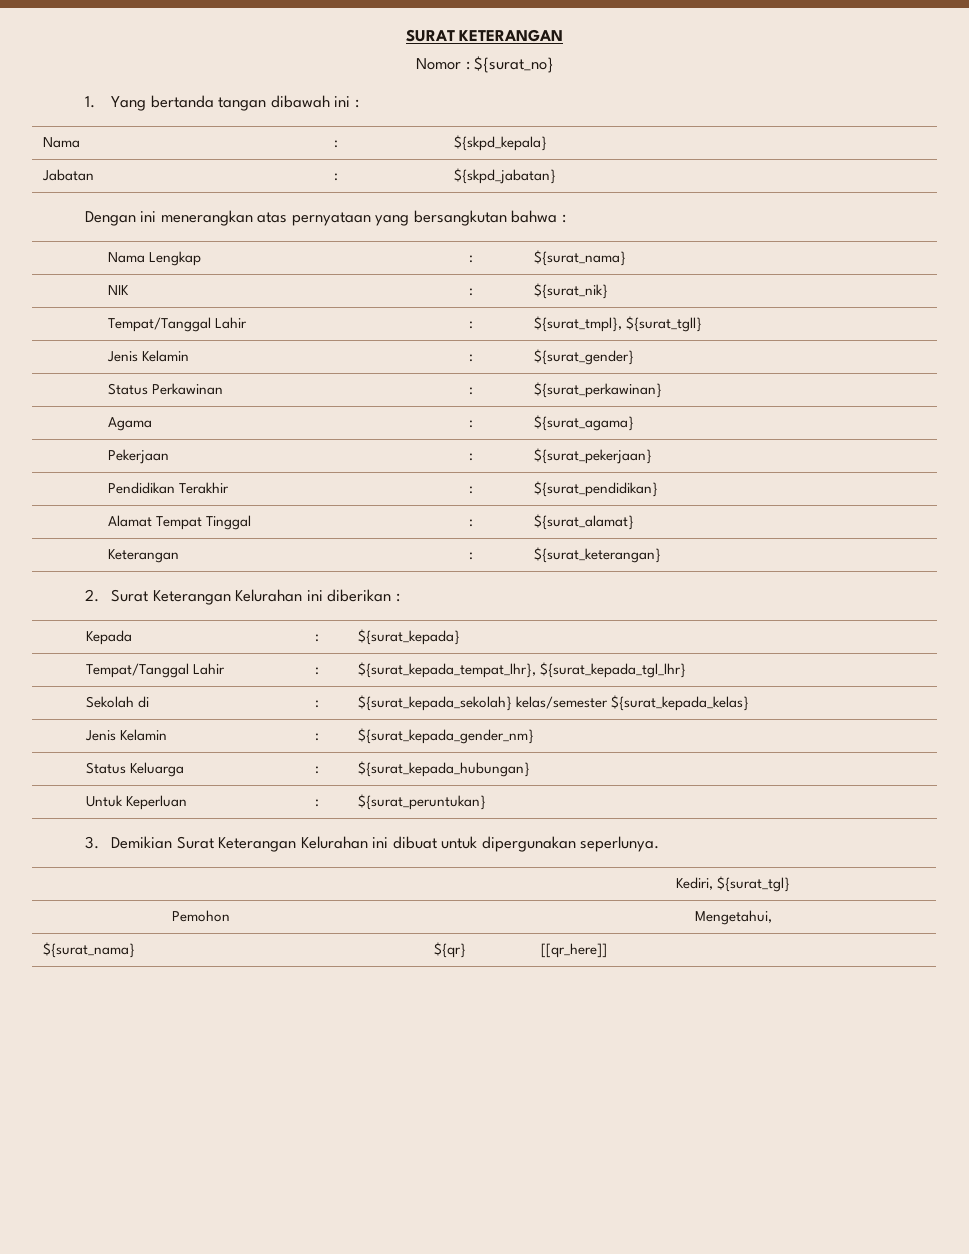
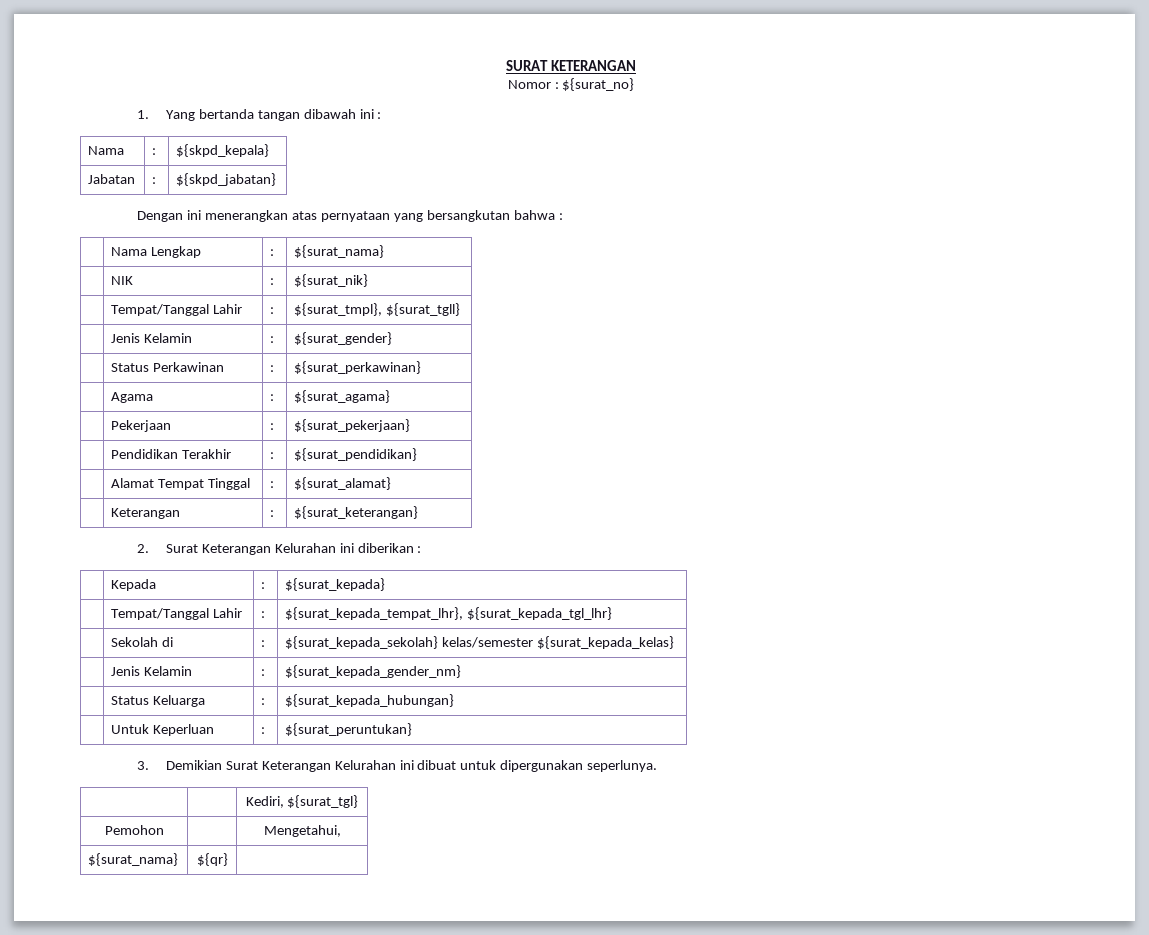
- ${surat_nama} | ${qr} | [[qr_here]]
+ ${surat_nama} | ${qr} |

